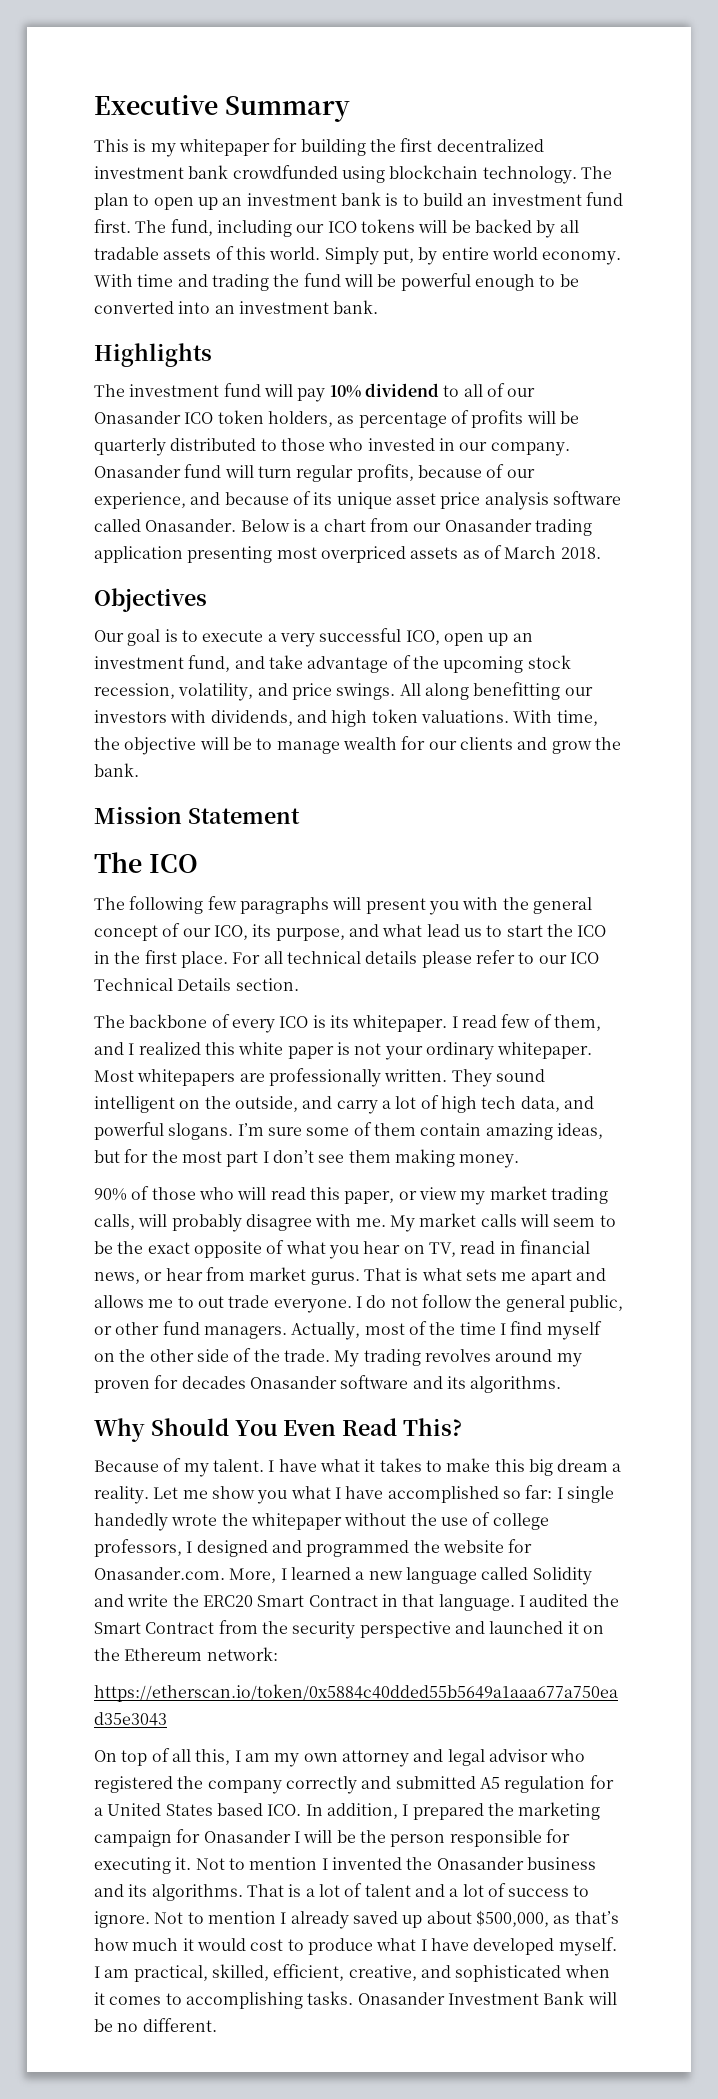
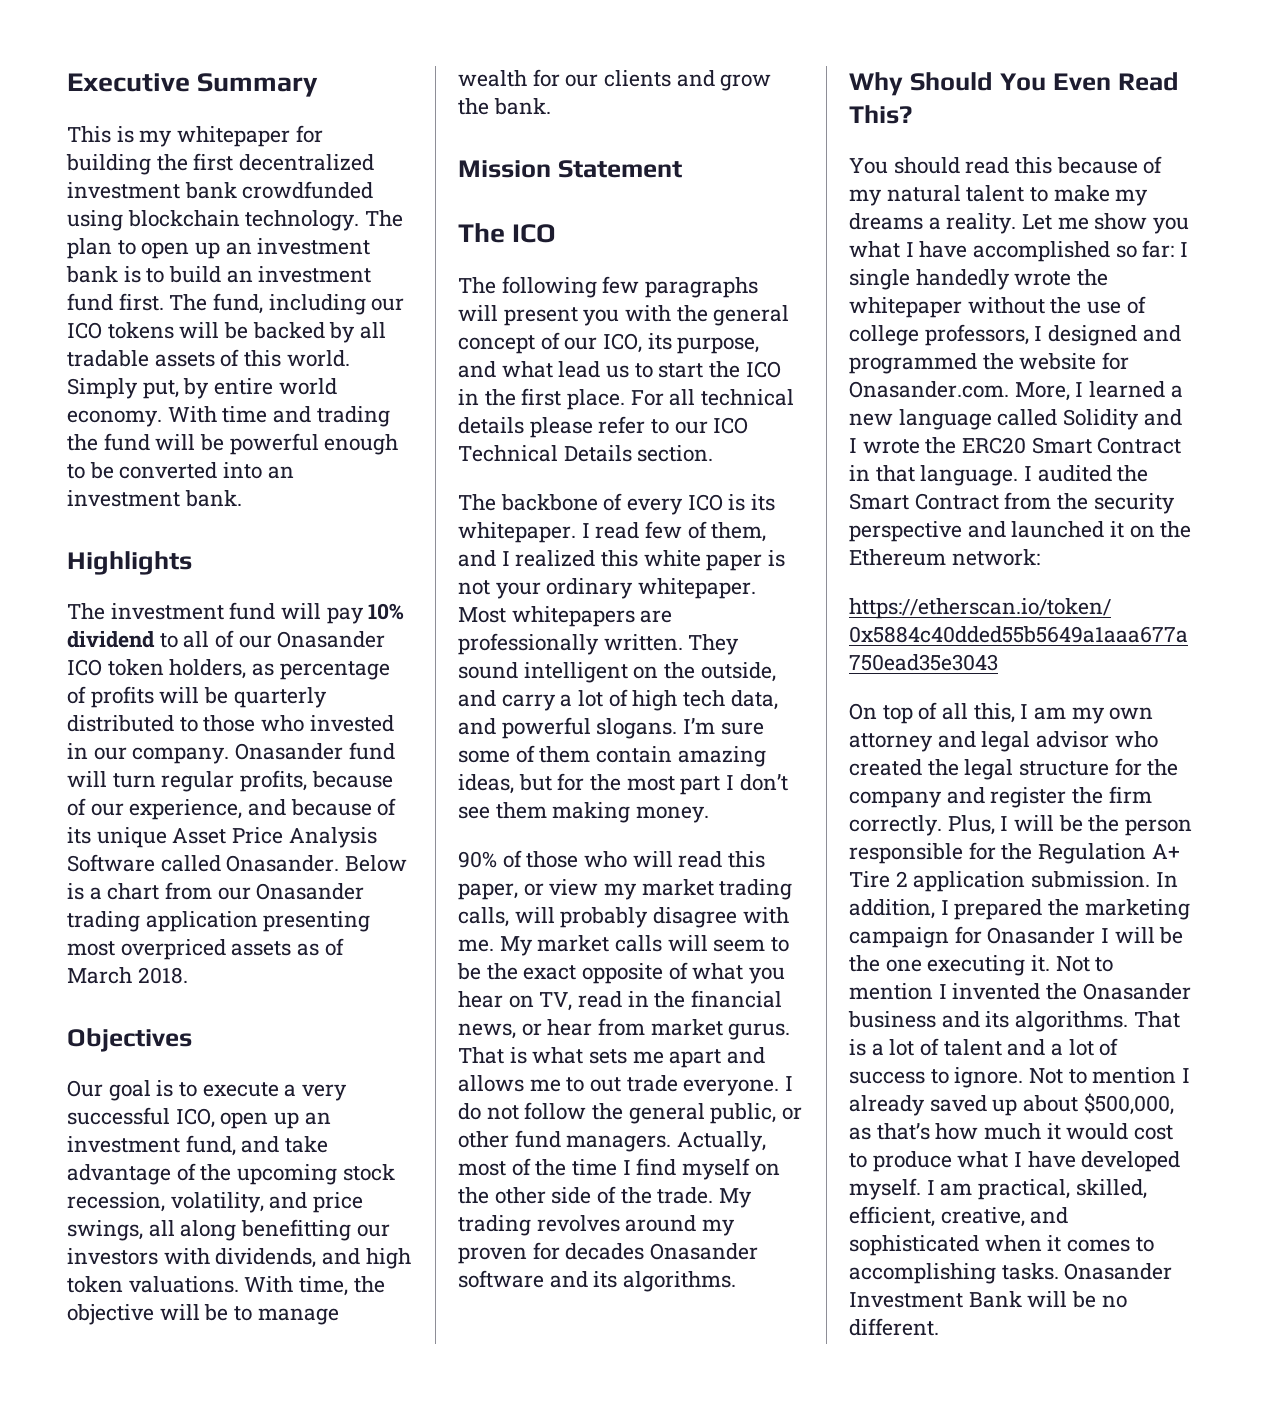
- Onasander fund will turn regular profits, because of our experience, and because of its unique asset price analysis software called Onasander.
+ Onasander fund will turn regular profits, because of our experience, and because of its unique Asset Price Analysis Software called Onasander.
- Our goal is to execute a very successful ICO, open up an investment fund, and take advantage of the upcoming stock recession, volatility, and price swings. All along benefitting our investors with dividends, and high token valuations.
+ Our goal is to execute a very successful ICO, open up an investment fund, and take advantage of the upcoming stock recession, volatility, and price swings, all along benefitting our investors with dividends, and high token valuations.
- My market calls will seem to be the exact opposite of what you hear on TV, read in financial news, or hear from market gurus.
+ My market calls will seem to be the exact opposite of what you hear on TV, read in the financial news, or hear from market gurus.
- Because of my talent. I have what it takes to make this big dream a reality.
+ You should read this because of my natural talent to make my dreams a reality.
- Let me show you what I have accomplished so far: I single handedly wrote the whitepaper without the use of college professors, I designed and programmed the website for Onasander.com. More, I learned a new language called Solidity and write the ERC20 Smart Contract in that language.
+ Let me show you what I have accomplished so far: I single handedly wrote the whitepaper without the use of college professors, I designed and programmed the website for Onasander.com. More, I learned a new language called Solidity and I wrote the ERC20 Smart Contract in that language.
- On top of all this, I am my own attorney and legal advisor who registered the company correctly and submitted A5 regulation for a United States based ICO. In addition, I prepared the marketing campaign for Onasander I will be the person responsible for executing it.
+ On top of all this, I am my own attorney and legal advisor who created the legal structure for the company and register the firm correctly. Plus, I will be the person responsible for the Regulation A+ Tire 2 application submission. In addition, I prepared the marketing campaign for Onasander I will be the one executing it.

